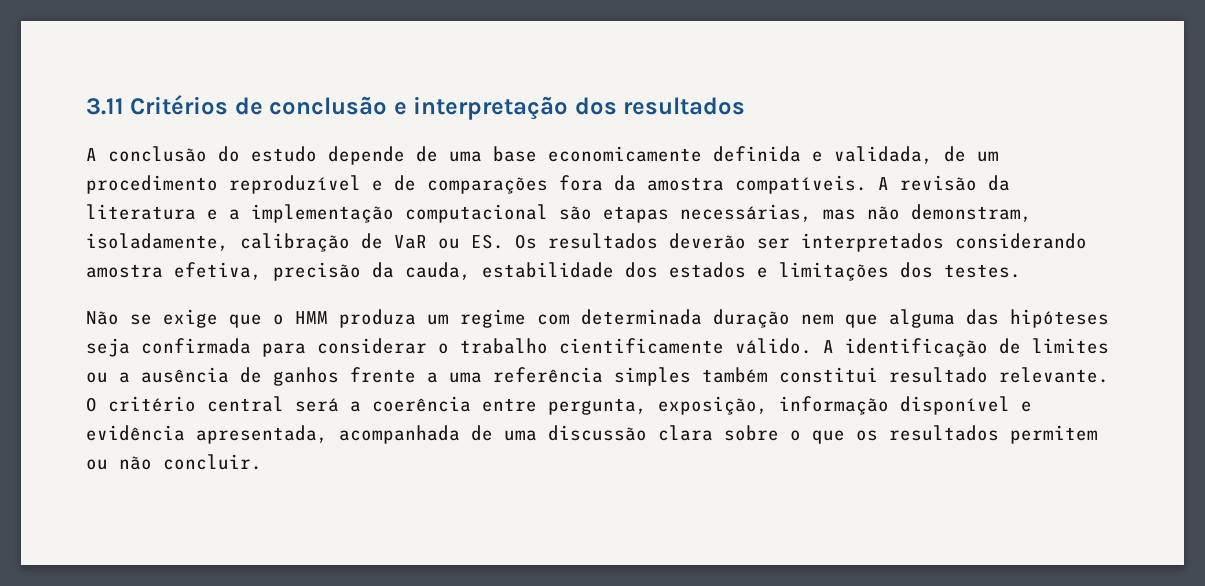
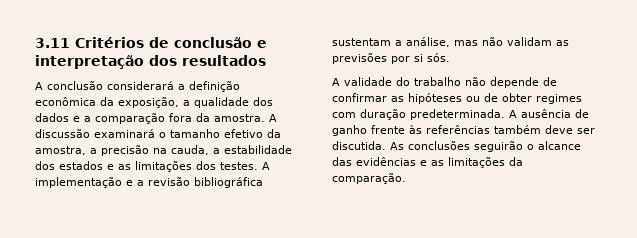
- A conclusão do estudo depende de uma base economicamente definida e validada, de um procedimento reproduzível e de comparações fora da amostra compatíveis. A revisão da literatura e a implementação computacional são etapas necessárias, mas não demonstram, isoladamente, calibração de VaR ou ES. Os resultados deverão ser interpretados considerando amostra efetiva, precisão da cauda, estabilidade dos estados e limitações dos testes.
- Não se exige que o HMM produza um regime com determinada duração nem que alguma das hipóteses seja confirmada para considerar o trabalho cientificamente válido. A identificação de limites ou a ausência de ganhos frente a uma referência simples também constitui resultado relevante. O critério central será a coerência entre pergunta, exposição, informação disponível e evidência apresentada, acompanhada de uma discussão clara sobre o que os resultados permitem ou não concluir.
+ A conclusão considerará a definição econômica da exposição, a qualidade dos dados e a comparação fora da amostra. A discussão examinará o tamanho efetivo da amostra, a precisão na cauda, a estabilidade dos estados e as limitações dos testes. A implementação e a revisão bibliográfica sustentam a análise, mas não validam as previsões por si sós.
+ A validade do trabalho não depende de confirmar as hipóteses ou de obter regimes com duração predeterminada. A ausência de ganho frente às referências também deve ser discutida. As conclusões seguirão o alcance das evidências e as limitações da comparação.

